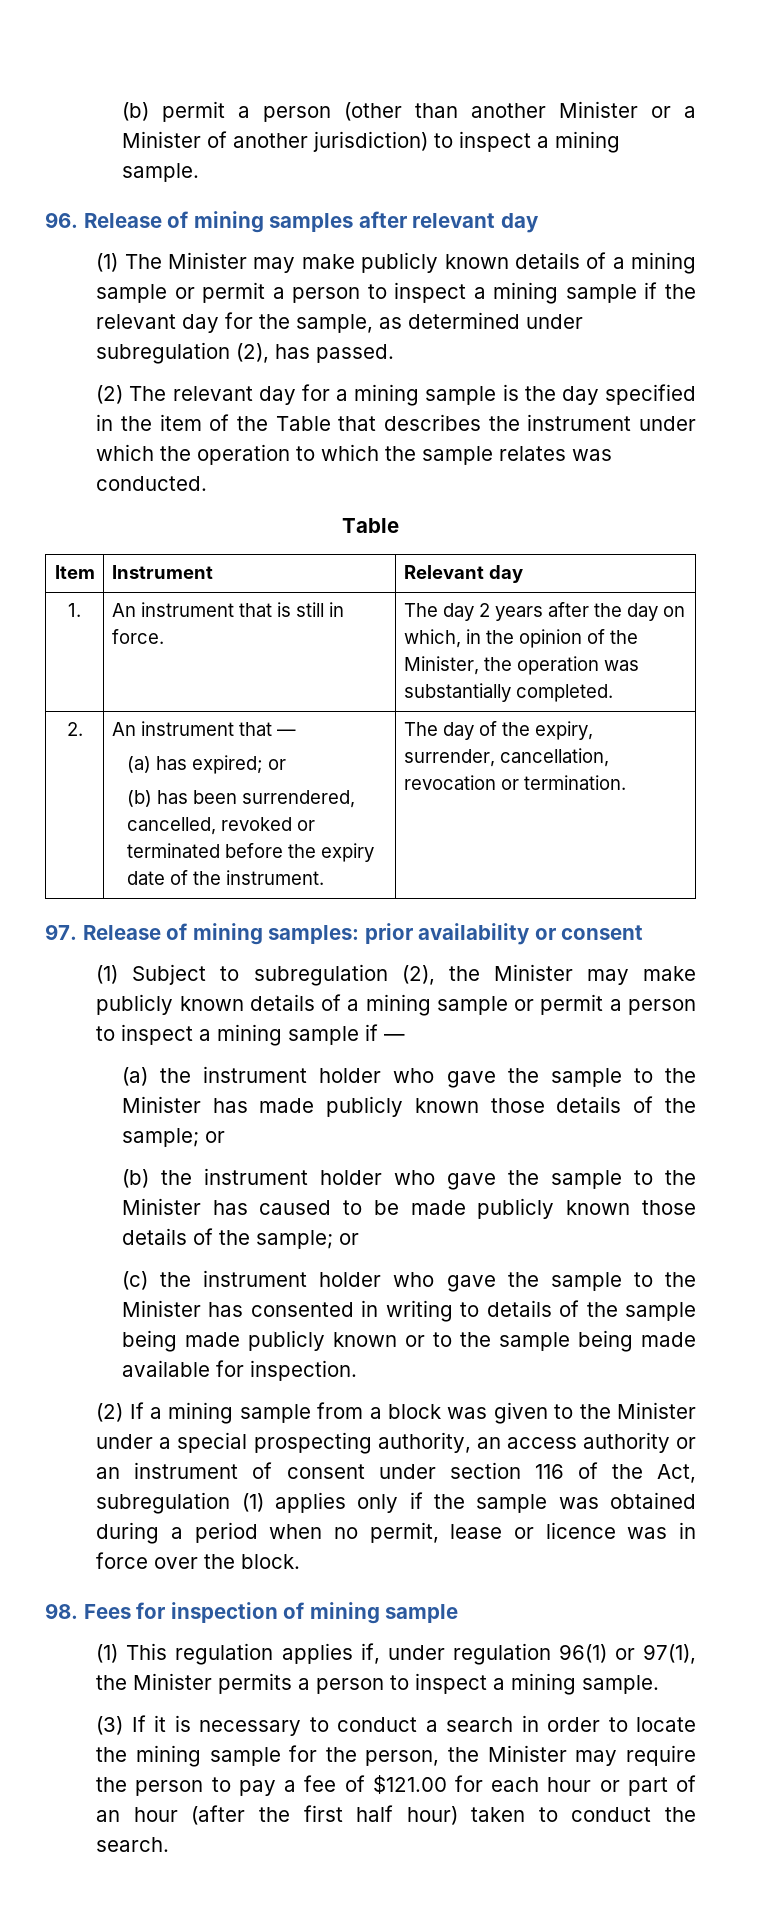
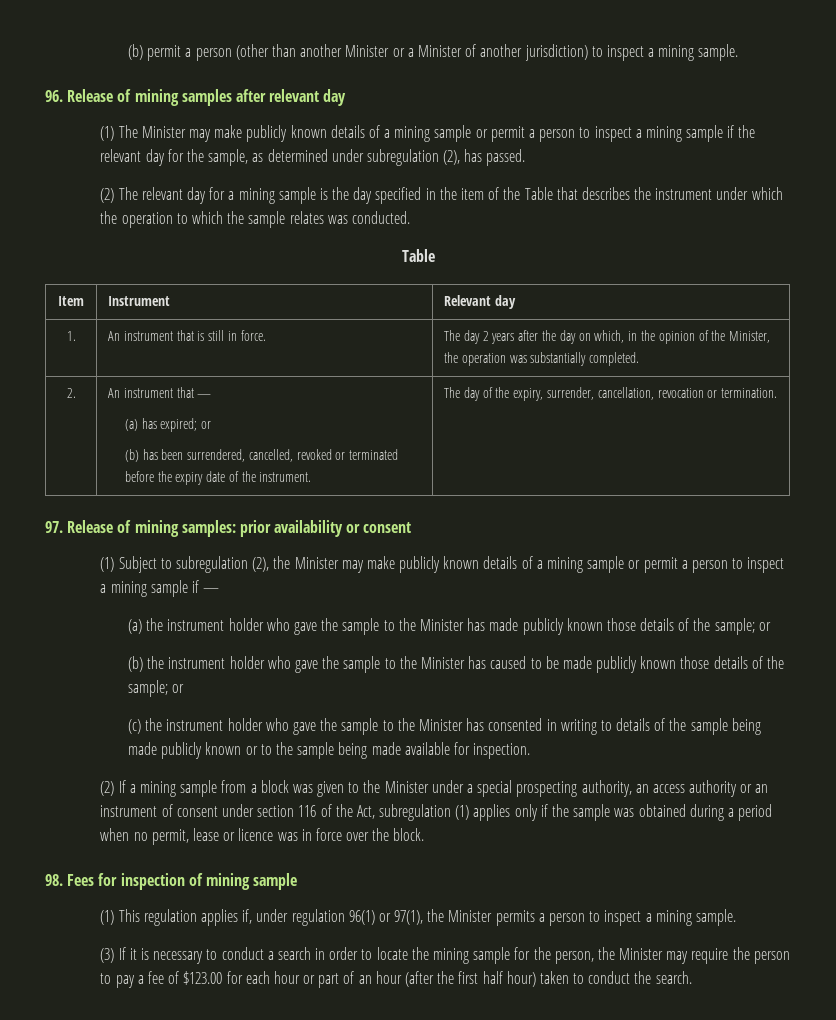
- (3) If it is necessary to conduct a search in order to locate the mining sample for the person, the Minister may require the person to pay a fee of $121.00 for each hour or part of an hour (after the first half hour) taken to conduct the search.
+ (3) If it is necessary to conduct a search in order to locate the mining sample for the person, the Minister may require the person to pay a fee of $123.00 for each hour or part of an hour (after the first half hour) taken to conduct the search.

